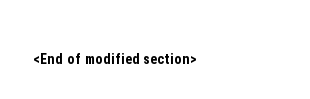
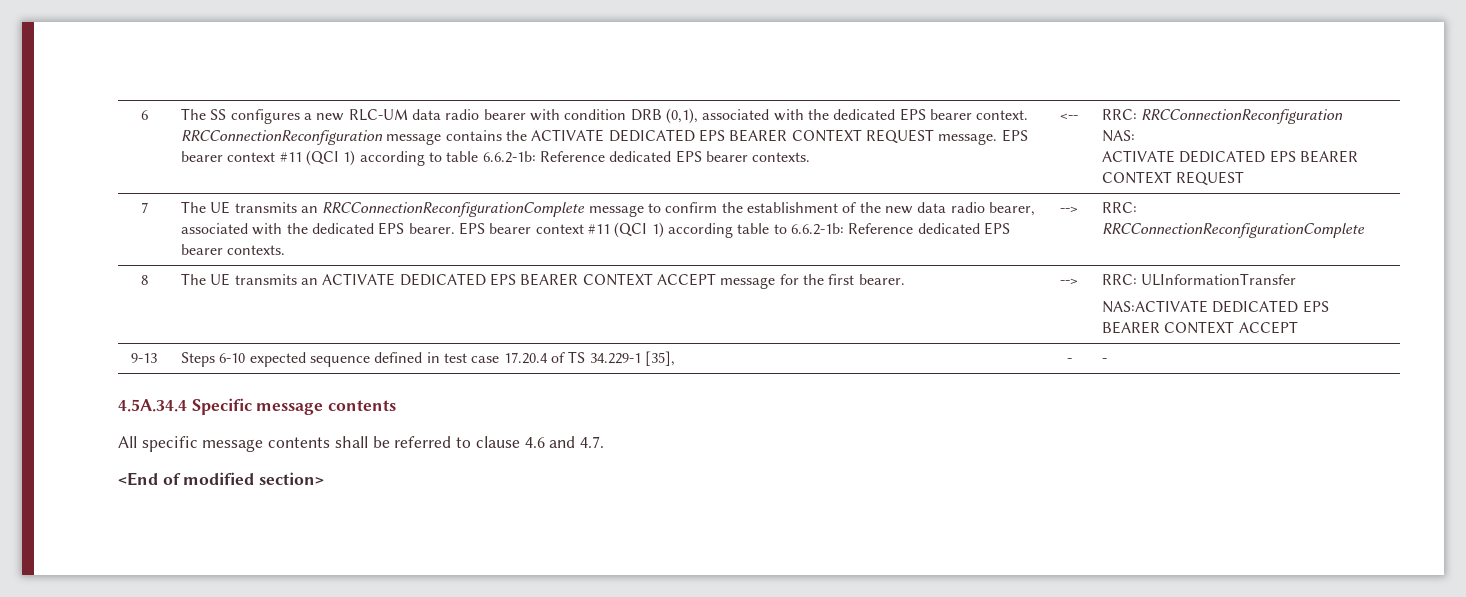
+ 6 | The SS configures a new RLC-UM data radio bearer with condition DRB (0,1), associated with the dedicated EPS bearer context. RRCConnectionReconfiguration message contains the ACTIVATE DEDICATED EPS BEARER CONTEXT REQUEST message. EPS bearer context #11 (QCI 1) according to table 6.6.2-1b: Reference dedicated EPS bearer contexts. | <-- | RRC: RRCConnectionReconfiguration
+ NAS:
+ ACTIVATE DEDICATED EPS BEARER CONTEXT REQUEST
+ 7 | The UE transmits an RRCConnectionReconfigurationComplete message to confirm the establishment of the new data radio bearer, associated with the dedicated EPS bearer. EPS bearer context #11 (QCI 1) according table to 6.6.2-1b: Reference dedicated EPS bearer contexts. | --> | RRC: RRCConnectionReconfigurationComplete
+ 8 | The UE transmits an ACTIVATE DEDICATED EPS BEARER CONTEXT ACCEPT message for the first bearer. | --> | RRC: ULInformationTransfer
+ NAS:ACTIVATE DEDICATED EPS BEARER CONTEXT ACCEPT
+ 9-13 | Steps 6-10 expected sequence defined in test case 17.20.4 of TS 34.229-1 [35], | - | -
+ 4.5A.34.4 Specific message contents
+ All specific message contents shall be referred to clause 4.6 and 4.7.

